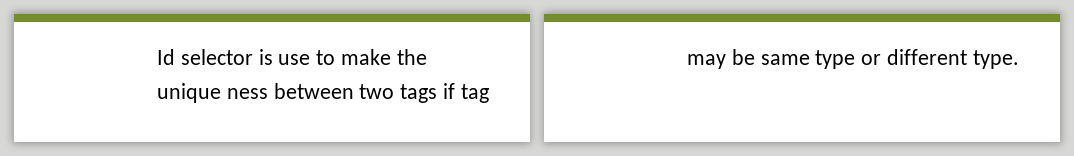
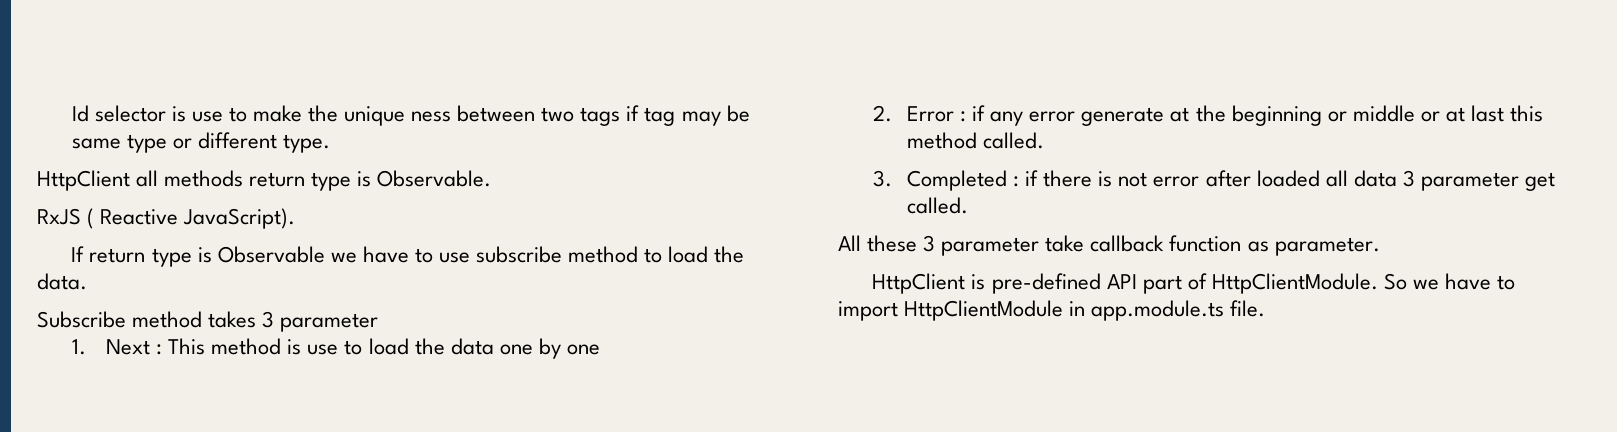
+ HttpClient all methods return type is Observable.
+ RxJS ( Reactive JavaScript).
+ If return type is Observable we have to use subscribe method to load the data.
+ Subscribe method takes 3 parameter
+ 1. Next : This method is use to load the data one by one
+ 2. Error : if any error generate at the beginning or middle or at last this method called.
+ 3. Completed : if there is not error after loaded all data 3 parameter get called.
+ All these 3 parameter take callback function as parameter.
+ HttpClient is pre-defined API part of HttpClientModule. So we have to import HttpClientModule in app.module.ts file.

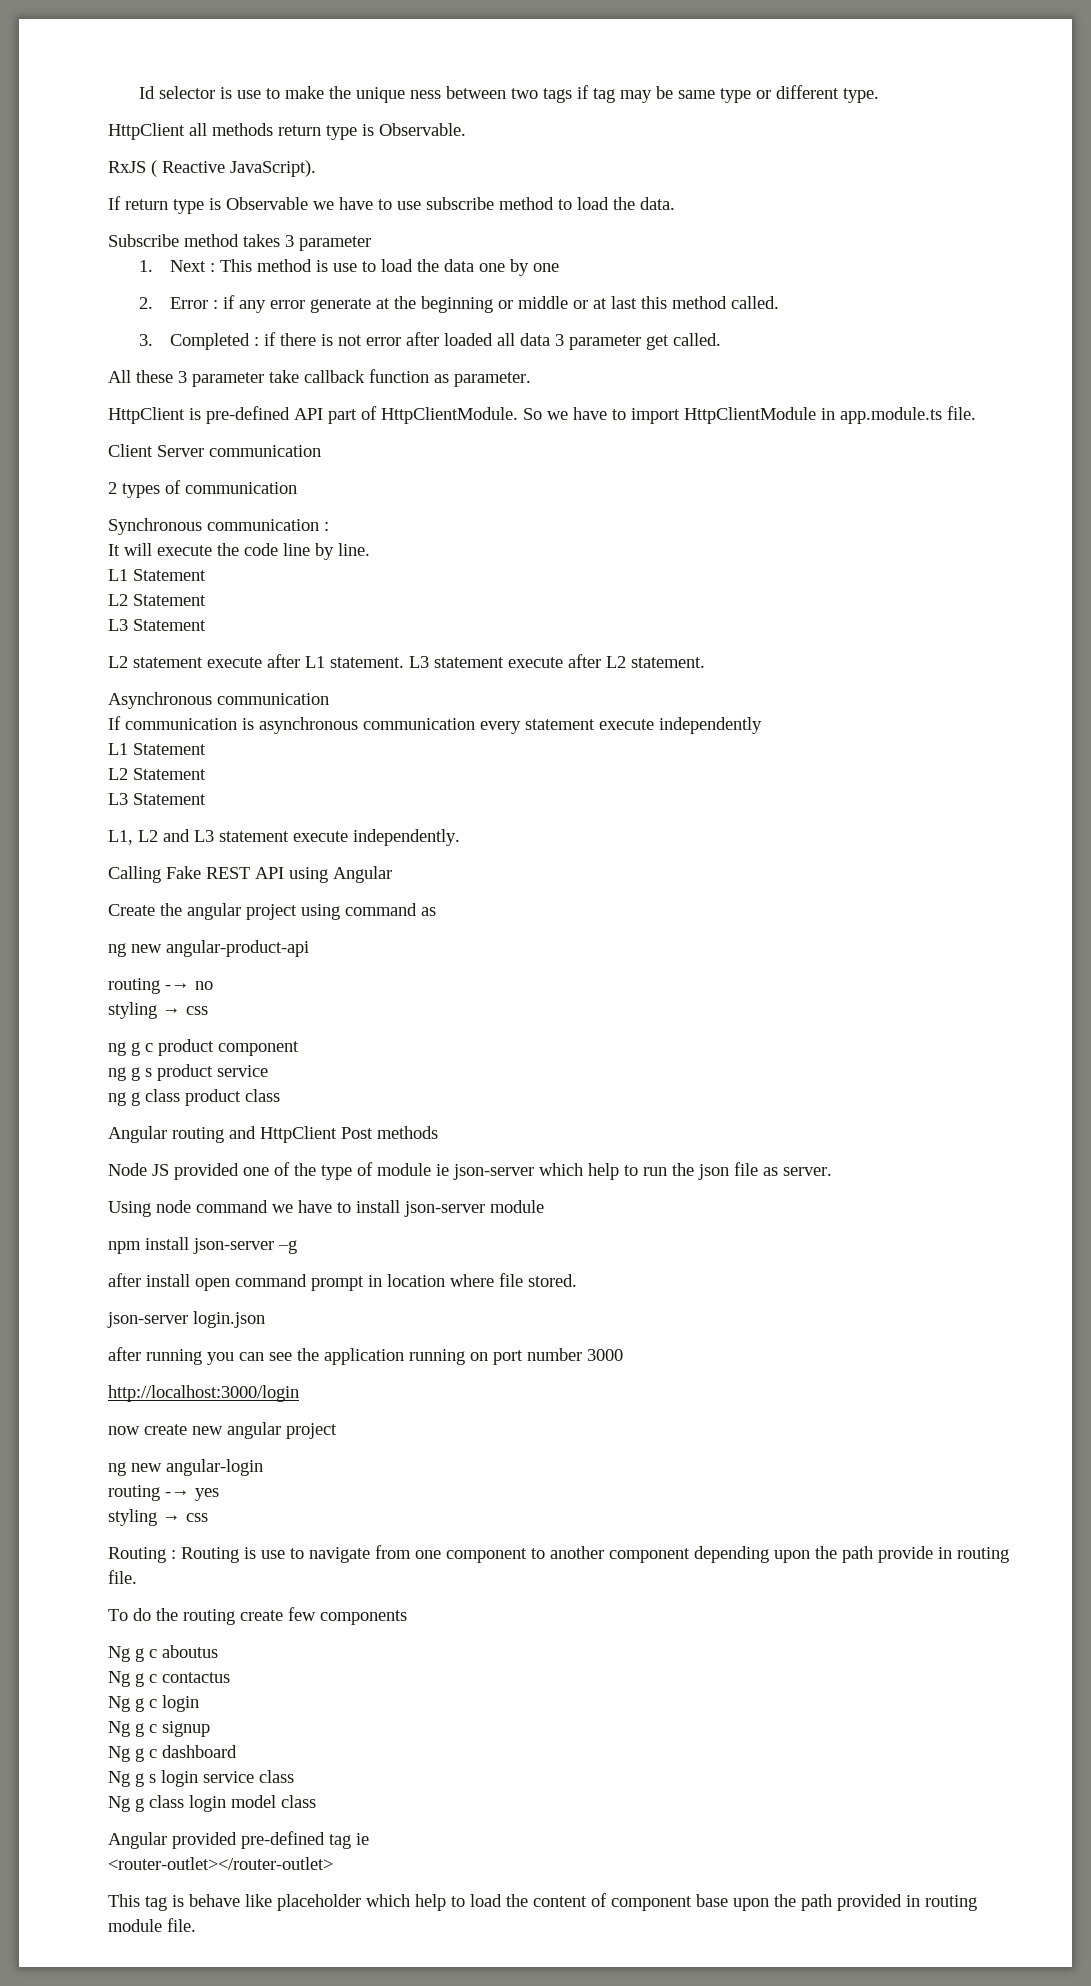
+ Client Server communication
+ 2 types of communication
+ Synchronous communication :
+ It will execute the code line by line.
+ L1 Statement
+ L2 Statement
+ L3 Statement
+ L2 statement execute after L1 statement. L3 statement execute after L2 statement.
+ Asynchronous communication
+ If communication is asynchronous communication every statement execute independently
+ L1 Statement
+ L2 Statement
+ L3 Statement
+ L1, L2 and L3 statement execute independently.
+ Calling Fake REST API using Angular
+ Create the angular project using command as
+ ng new angular-product-api
+ routing -→ no
+ styling → css
+ ng g c product component
+ ng g s product service
+ ng g class product class
+ Angular routing and HttpClient Post methods
+ Node JS provided one of the type of module ie json-server which help to run the json file as server.
+ Using node command we have to install json-server module
+ npm install json-server –g
+ after install open command prompt in location where file stored.
+ json-server login.json
+ after running you can see the application running on port number 3000
+ http://localhost:3000/login
+ now create new angular project
+ ng new angular-login
+ routing -→ yes
+ styling → css
+ Routing : Routing is use to navigate from one component to another component depending upon the path provide in routing file.
+ To do the routing create few components
+ Ng g c aboutus
+ Ng g c contactus
+ Ng g c login
+ Ng g c signup
+ Ng g c dashboard
+ Ng g s login service class
+ Ng g class login model class
+ Angular provided pre-defined tag ie
+ <router-outlet></router-outlet>
+ This tag is behave like placeholder which help to load the content of component base upon the path provided in routing module file.

